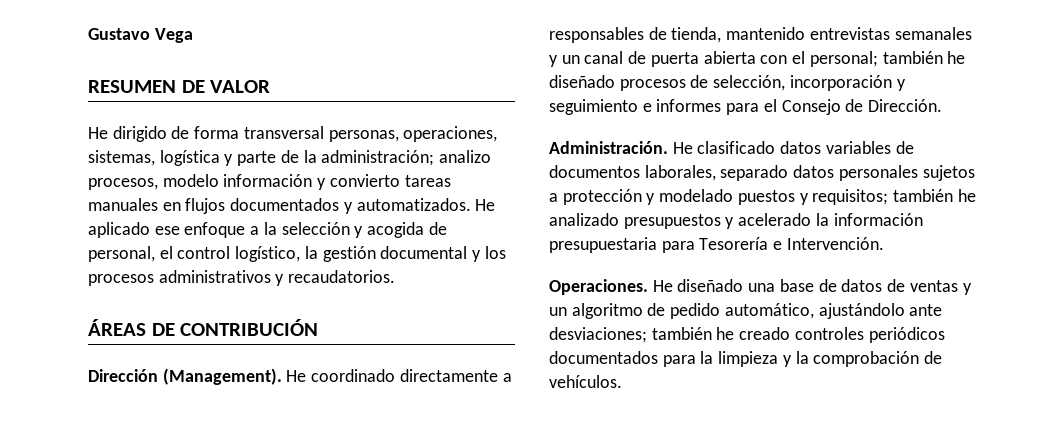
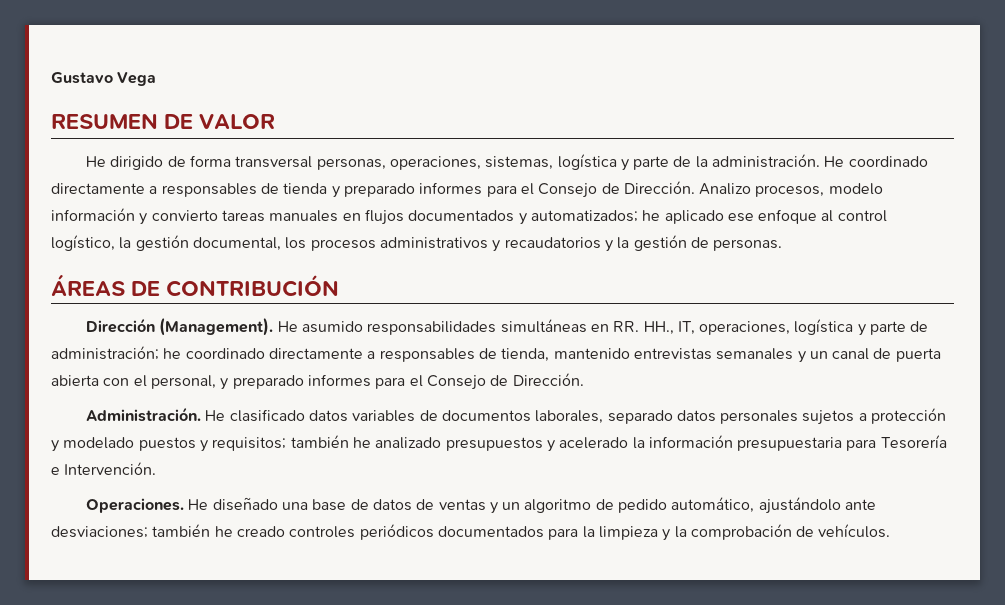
- He dirigido de forma transversal personas, operaciones, sistemas, logística y parte de la administración; analizo procesos, modelo información y convierto tareas manuales en flujos documentados y automatizados. He aplicado ese enfoque a la selección y acogida de personal, el control logístico, la gestión documental y los procesos administrativos y recaudatorios.
+ He dirigido de forma transversal personas, operaciones, sistemas, logística y parte de la administración. He coordinado directamente a responsables de tienda y preparado informes para el Consejo de Dirección. Analizo procesos, modelo información y convierto tareas manuales en flujos documentados y automatizados; he aplicado ese enfoque al control logístico, la gestión documental, los procesos administrativos y recaudatorios y la gestión de personas.
- He coordinado directamente a responsables de tienda, mantenido entrevistas semanales y un canal de puerta abierta con el personal; también he diseñado procesos de selección, incorporación y seguimiento e informes para el Consejo de Dirección.
+ He asumido responsabilidades simultáneas en RR. HH., IT, operaciones, logística y parte de administración; he coordinado directamente a responsables de tienda, mantenido entrevistas semanales y un canal de puerta abierta con el personal, y preparado informes para el Consejo de Dirección.

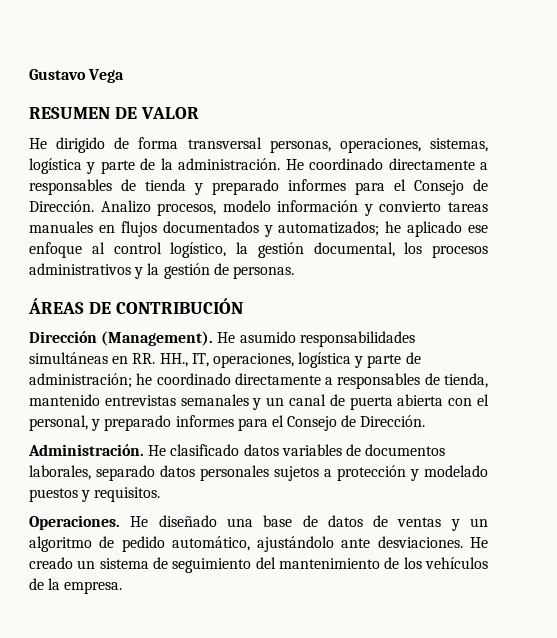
- Analizo procesos, modelo información y convierto tareas manuales en flujos documentados y automatizados; he aplicado ese enfoque al control logístico, la gestión documental, los procesos administrativos y recaudatorios y la gestión de personas.
+ Analizo procesos, modelo información y convierto tareas manuales en flujos documentados y automatizados; he aplicado ese enfoque al control logístico, la gestión documental, los procesos administrativos y la gestión de personas.
- He clasificado datos variables de documentos laborales, separado datos personales sujetos a protección y modelado puestos y requisitos; también he analizado presupuestos y acelerado la información presupuestaria para Tesorería e Intervención.
+ He clasificado datos variables de documentos laborales, separado datos personales sujetos a protección y modelado puestos y requisitos.
- He diseñado una base de datos de ventas y un algoritmo de pedido automático, ajustándolo ante desviaciones; también he creado controles periódicos documentados para la limpieza y la comprobación de vehículos.
+ He diseñado una base de datos de ventas y un algoritmo de pedido automático, ajustándolo ante desviaciones. He creado un sistema de seguimiento del mantenimiento de los vehículos de la empresa.

